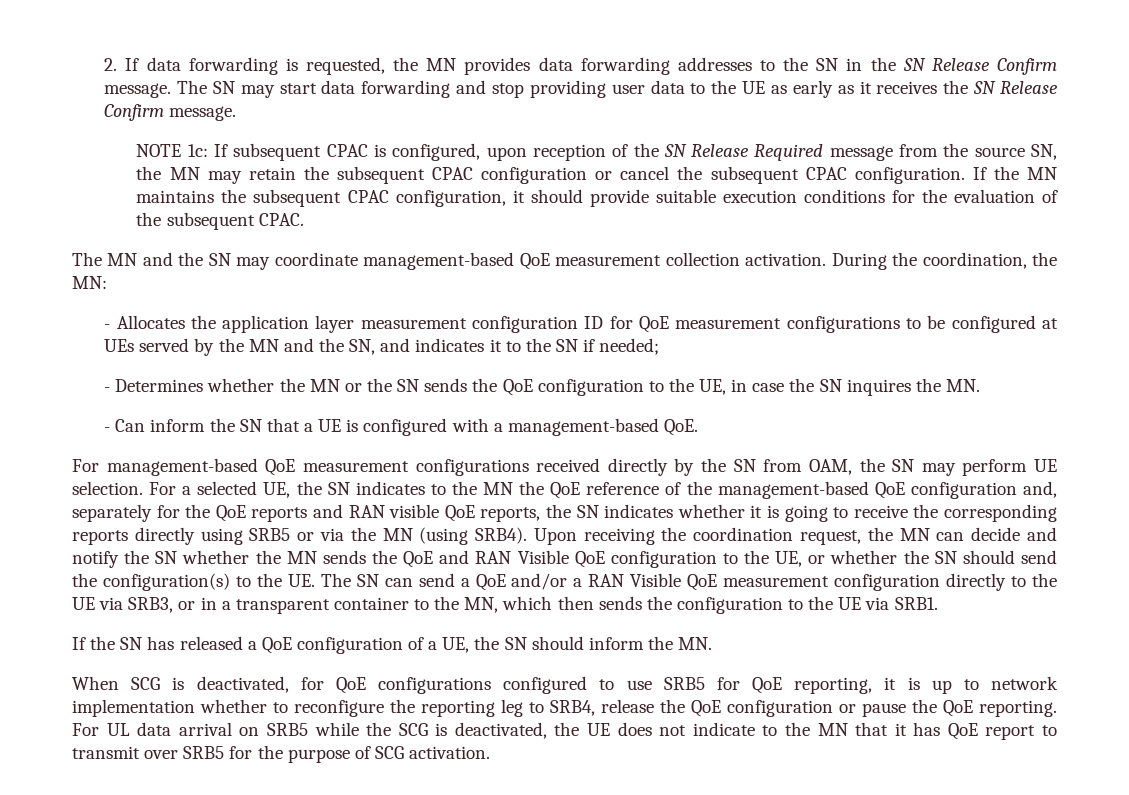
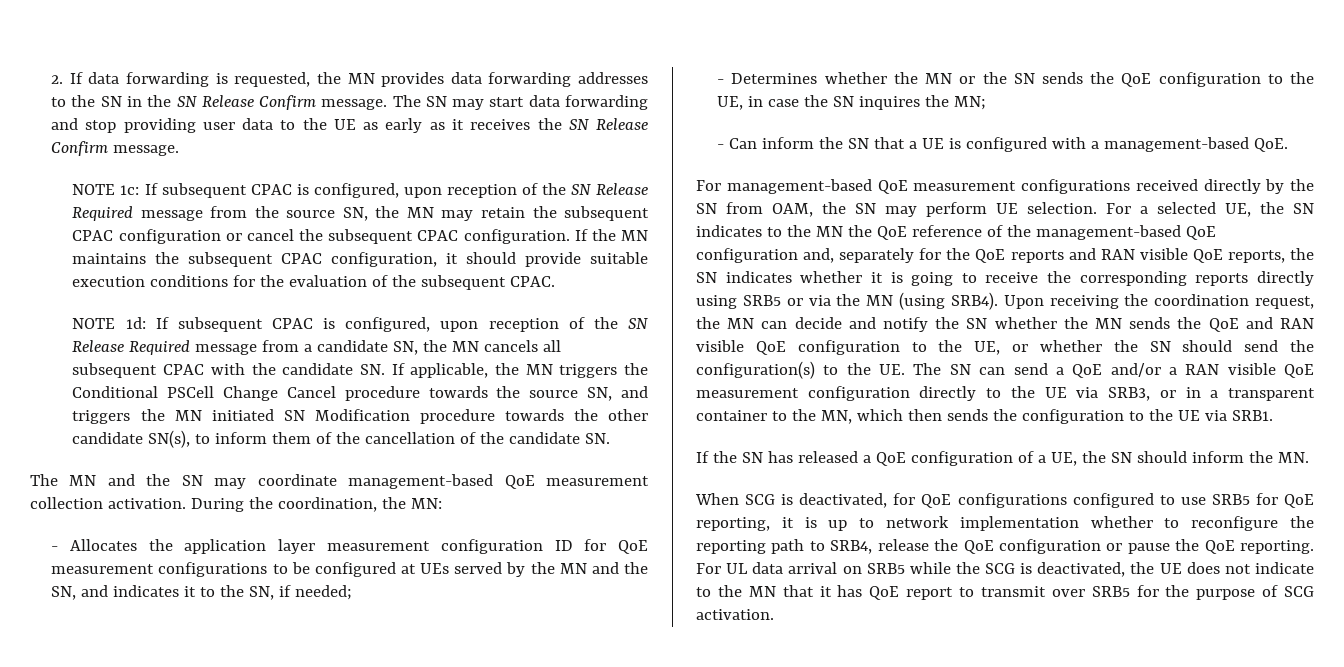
+ NOTE 1d: If subsequent CPAC is configured, upon reception of the SN Release Required message from a candidate SN, the MN cancels all subsequent CPAC with the candidate SN. If applicable, the MN triggers the Conditional PSCell Change Cancel procedure towards the source SN, and triggers the MN initiated SN Modification procedure towards the other candidate SN(s), to inform them of the cancellation of the candidate SN.
- - Allocates the application layer measurement configuration ID for QoE measurement configurations to be configured at UEs served by the MN and the SN, and indicates it to the SN if needed;
+ - Allocates the application layer measurement configuration ID for QoE measurement configurations to be configured at UEs served by the MN and the SN, and indicates it to the SN, if needed;
- - Determines whether the MN or the SN sends the QoE configuration to the UE, in case the SN inquires the MN.
+ - Determines whether the MN or the SN sends the QoE configuration to the UE, in case the SN inquires the MN;
- Upon receiving the coordination request, the MN can decide and notify the SN whether the MN sends the QoE and RAN Visible QoE configuration to the UE, or whether the SN should send the configuration(s) to the UE. The SN can send a QoE and/or a RAN Visible QoE measurement configuration directly to the UE via SRB3, or in a transparent container to the MN, which then sends the configuration to the UE via SRB1.
+ Upon receiving the coordination request, the MN can decide and notify the SN whether the MN sends the QoE and RAN visible QoE configuration to the UE, or whether the SN should send the configuration(s) to the UE. The SN can send a QoE and/or a RAN visible QoE measurement configuration directly to the UE via SRB3, or in a transparent container to the MN, which then sends the configuration to the UE via SRB1.
- When SCG is deactivated, for QoE configurations configured to use SRB5 for QoE reporting, it is up to network implementation whether to reconfigure the reporting leg to SRB4, release the QoE configuration or pause the QoE reporting.
+ When SCG is deactivated, for QoE configurations configured to use SRB5 for QoE reporting, it is up to network implementation whether to reconfigure the reporting path to SRB4, release the QoE configuration or pause the QoE reporting.

